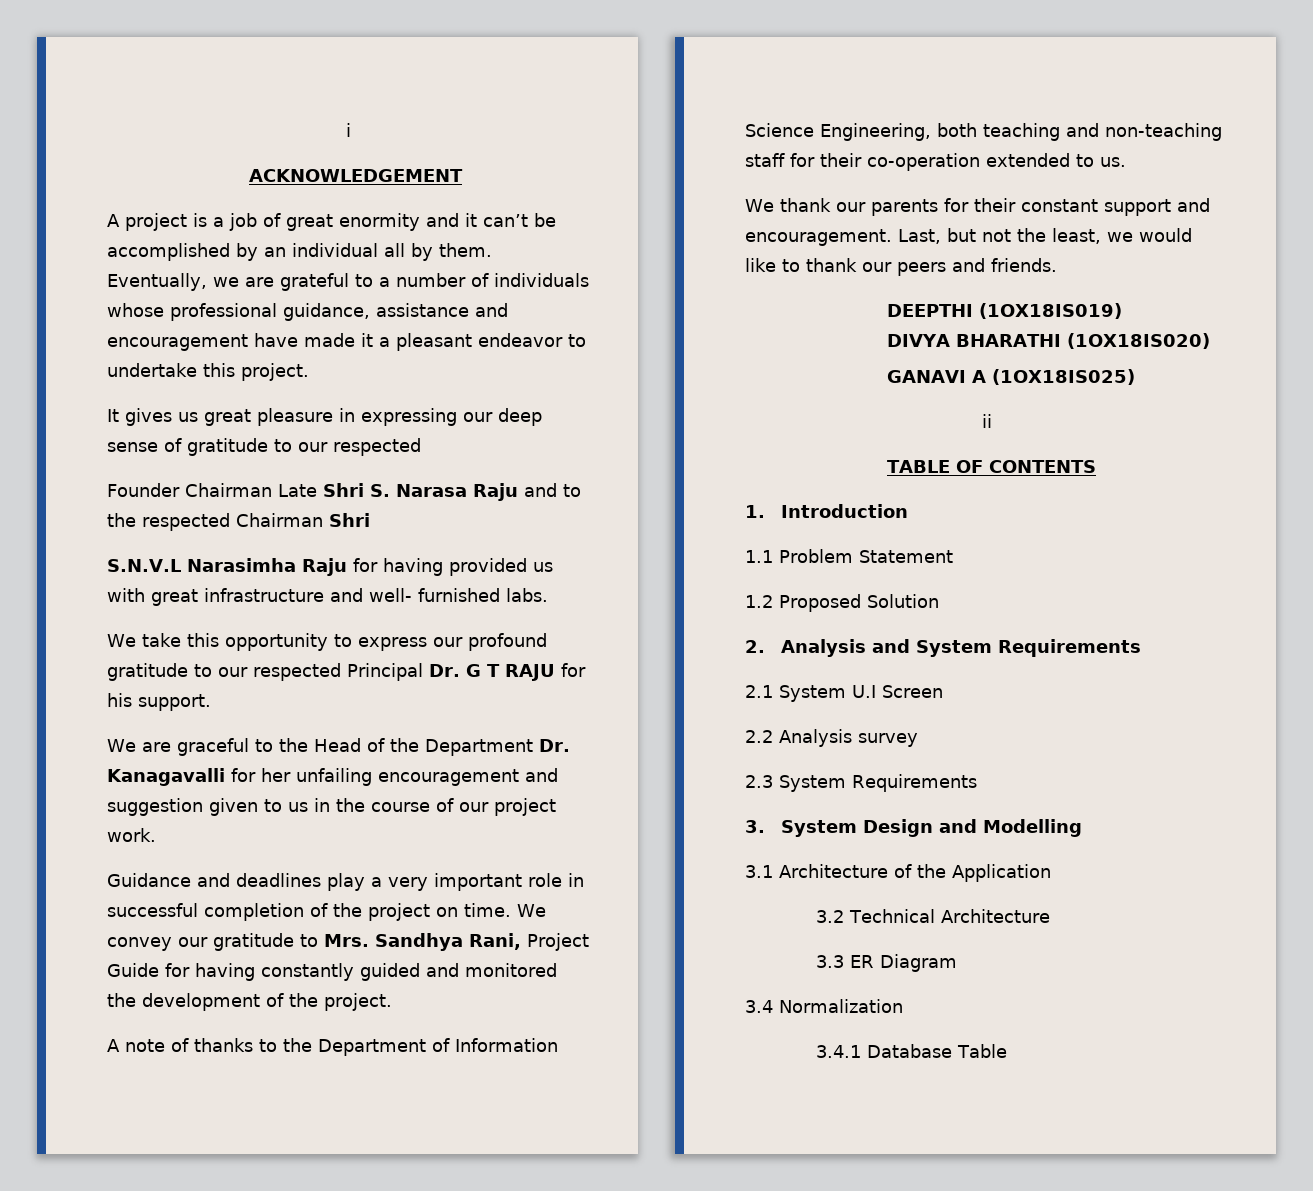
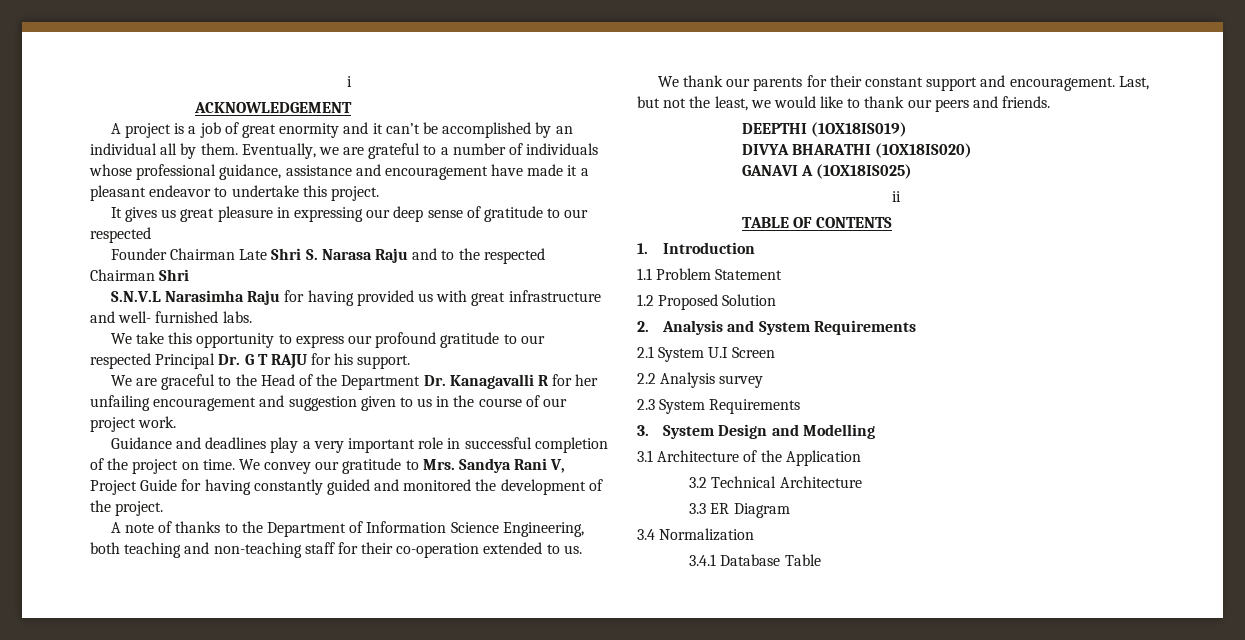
- We are graceful to the Head of the Department Dr. Kanagavalli for her unfailing encouragement and suggestion given to us in the course of our project work.
+ We are graceful to the Head of the Department Dr. Kanagavalli R for her unfailing encouragement and suggestion given to us in the course of our project work.
- We convey our gratitude to Mrs. Sandhya Rani, Project Guide for having constantly guided and monitored the development of the project.
+ We convey our gratitude to Mrs. Sandya Rani V, Project Guide for having constantly guided and monitored the development of the project.

